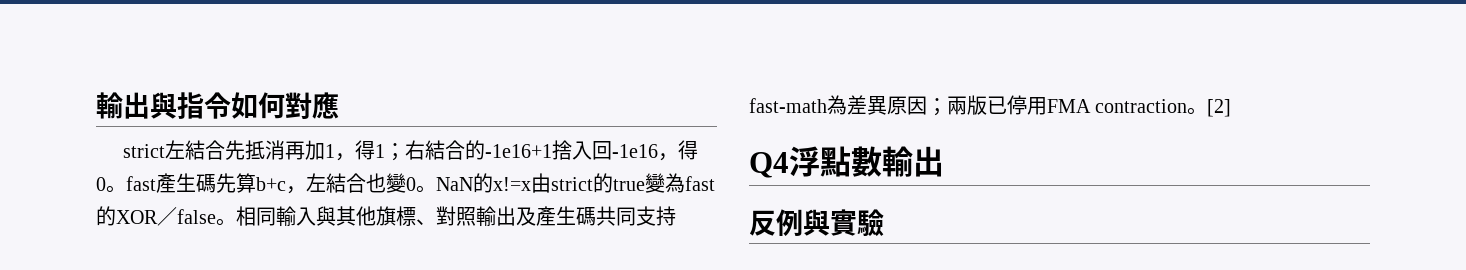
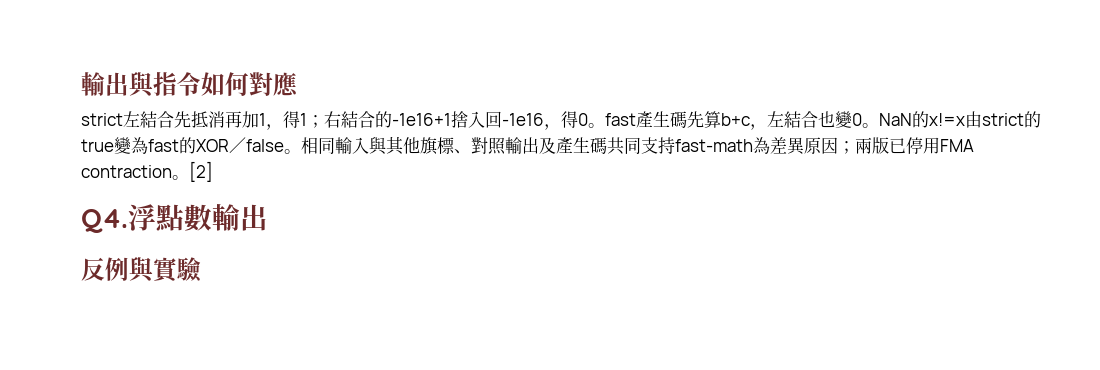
- Q4浮點數輸出
+ Q4.浮點數輸出

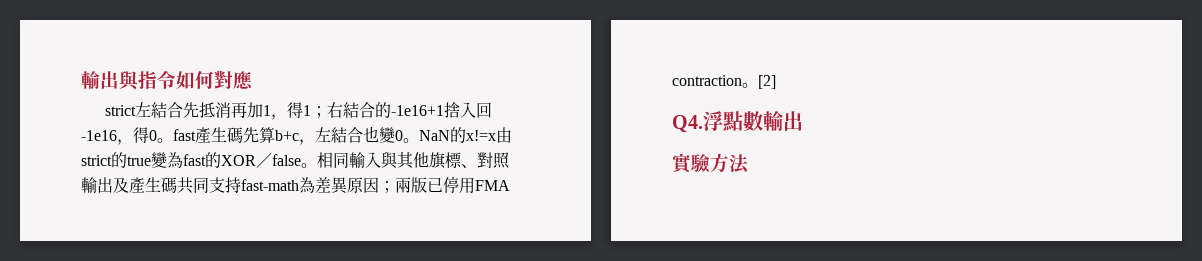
- 反例與實驗
+ 實驗方法

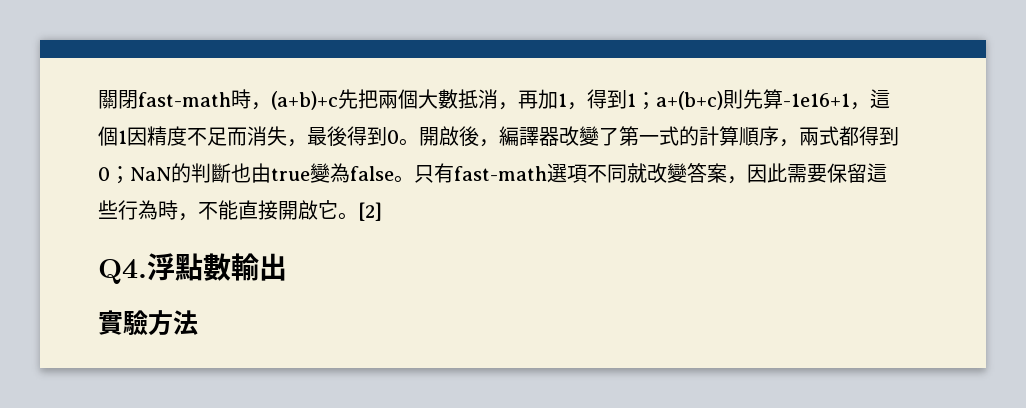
- 輸出與指令如何對應
- strict左結合先抵消再加1，得1；右結合的-1e16+1捨入回-1e16，得0。fast產生碼先算b+c，左結合也變0。NaN的x!=x由strict的true變為fast的XOR／false。相同輸入與其他旗標、對照輸出及產生碼共同支持fast-math為差異原因；兩版已停用FMA contraction。
+ 關閉fast-math時，(a+b)+c先把兩個大數抵消，再加1，得到1；a+(b+c)則先算-1e16+1，這個1因精度不足而消失，最後得到0。開啟後，編譯器改變了第一式的計算順序，兩式都得到0；NaN的判斷也由true變為false。只有fast-math選項不同就改變答案，因此需要保留這些行為時，不能直接開啟它。

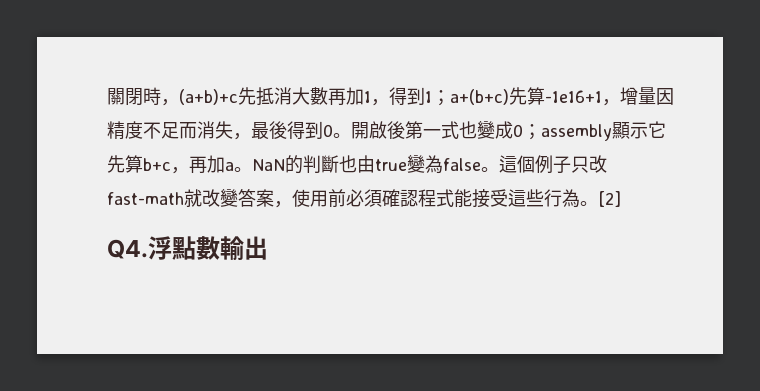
- 關閉fast-math時，(a+b)+c先把兩個大數抵消，再加1，得到1；a+(b+c)則先算-1e16+1，這個1因精度不足而消失，最後得到0。
+ 關閉時，(a+b)+c先抵消大數再加1，得到1；a+(b+c)先算-1e16+1，增量因精度不足而消失，最後得到0。
- 開啟後，編譯器改變了第一式的計算順序，兩式都得到0；NaN的判斷也由true變為false。
+ 開啟後第一式也變成0；assembly顯示它先算b+c，再加a。NaN的判斷也由true變為false。
- 只有fast-math選項不同就改變答案，因此需要保留這些行為時，不能直接開啟它。
+ 這個例子只改fast-math就改變答案，使用前必須確認程式能接受這些行為。
- 實驗方法

